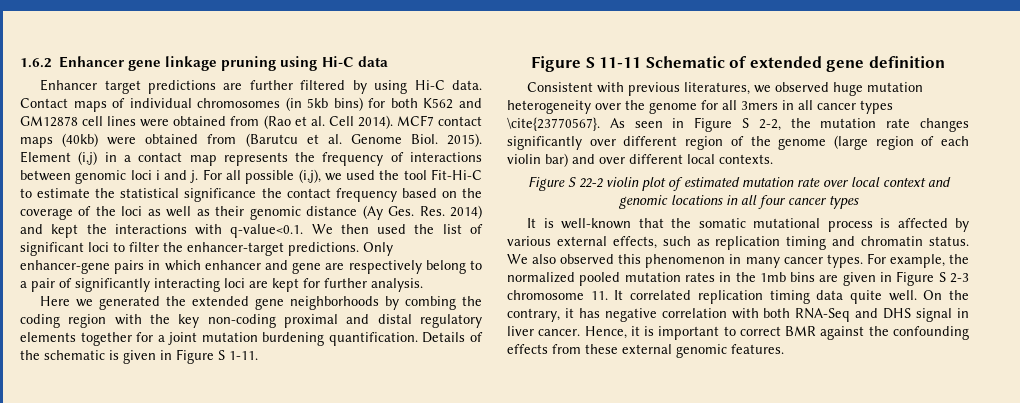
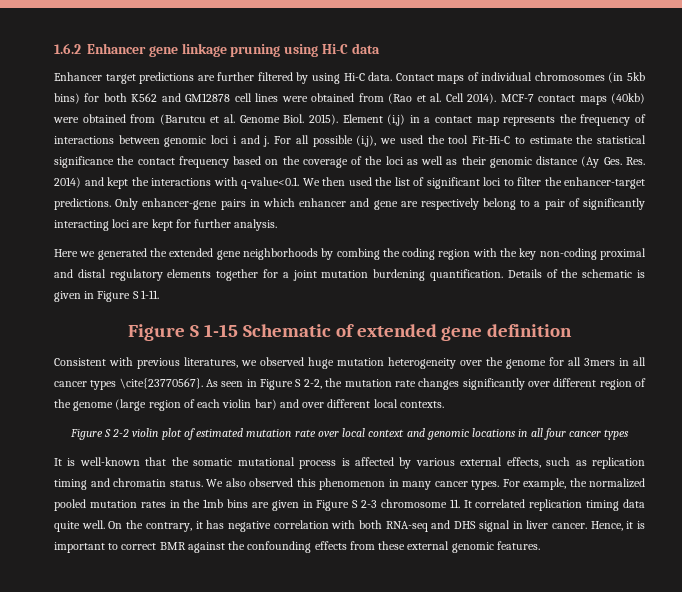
- MCF7 contact maps (40kb) were obtained from (Barutcu et al. Genome Biol.
+ MCF-7 contact maps (40kb) were obtained from (Barutcu et al. Genome Biol.
- Figure S 11-11 Schematic of extended gene definition
+ Figure S 1-15 Schematic of extended gene definition
- Figure S 22-2 violin plot of estimated mutation rate over local context and genomic locations in all four cancer types
+ Figure S 2-2 violin plot of estimated mutation rate over local context and genomic locations in all four cancer types
- On the contrary, it has negative correlation with both RNA-Seq and DHS signal in liver cancer.
+ On the contrary, it has negative correlation with both RNA-seq and DHS signal in liver cancer.

